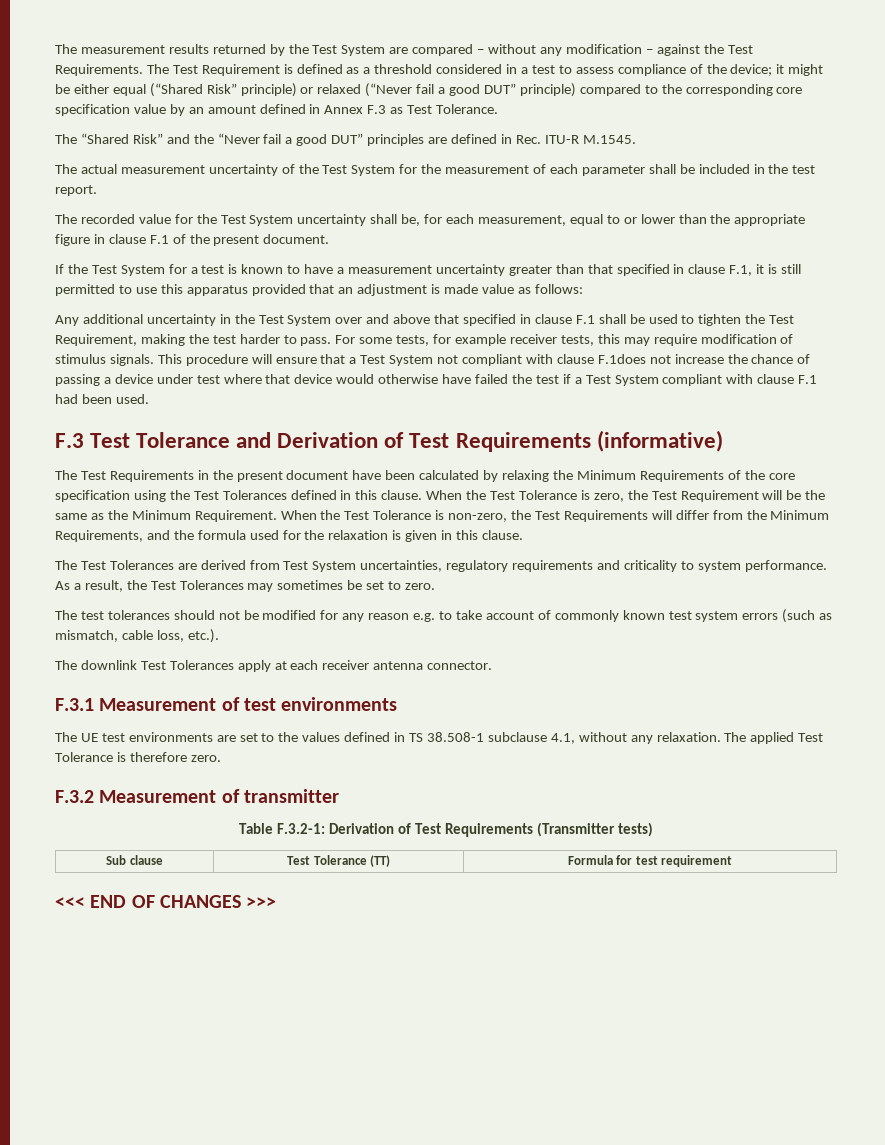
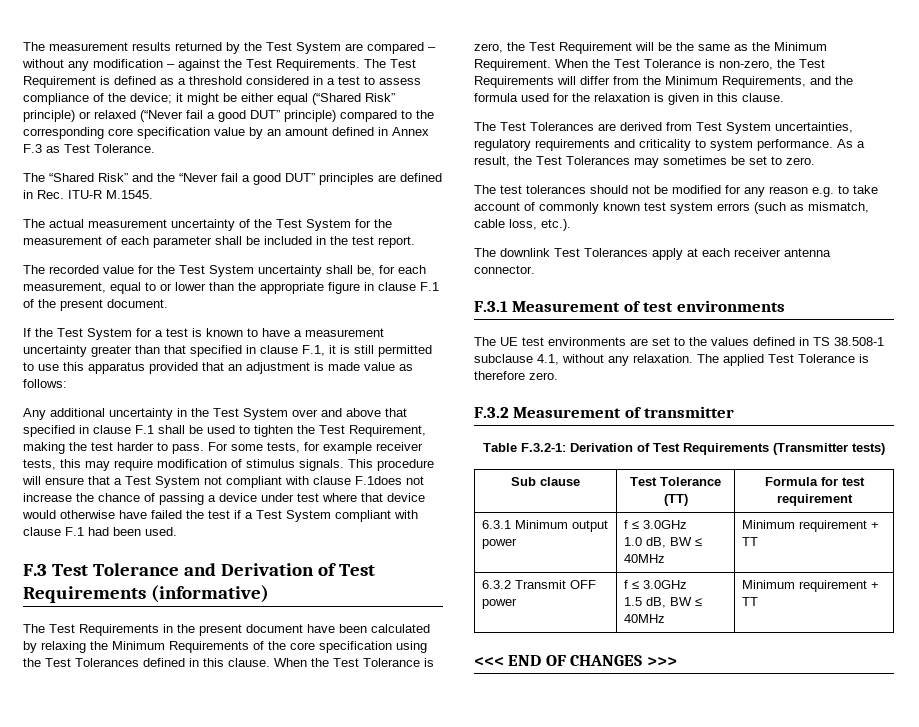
+ 6.3.1 Minimum output power | f ≤ 3.0GHz
+ 1.0 dB, BW ≤ 40MHz | Minimum requirement + TT
+ 6.3.2 Transmit OFF power | f ≤ 3.0GHz
+ 1.5 dB, BW ≤ 40MHz | Minimum requirement + TT

